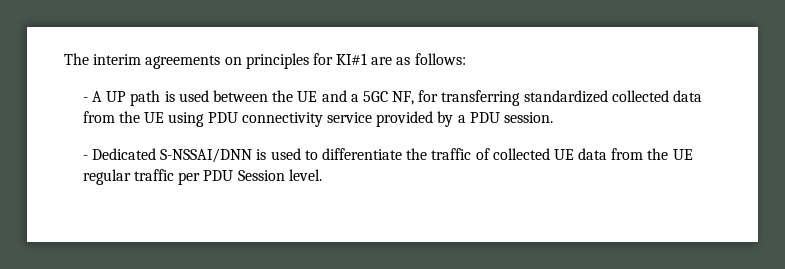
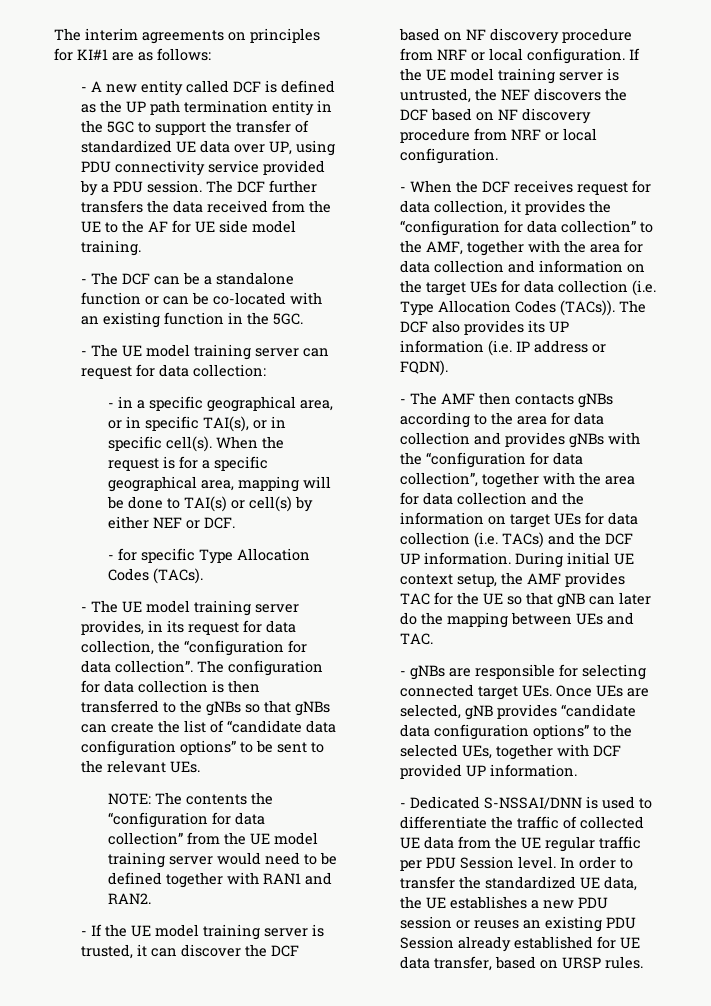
- - A UP path is used between the UE and a 5GC NF, for transferring standardized collected data from the UE using PDU connectivity service provided by a PDU session.
+ - A new entity called DCF is defined as the UP path termination entity in the 5GC to support the transfer of standardized UE data over UP, using PDU connectivity service provided by a PDU session. The DCF further transfers the data received from the UE to the AF for UE side model training.
+ - The DCF can be a standalone function or can be co-located with an existing function in the 5GC.
+ - The UE model training server can request for data collection:
+ - in a specific geographical area, or in specific TAI(s), or in specific cell(s). When the request is for a specific geographical area, mapping will be done to TAI(s) or cell(s) by either NEF or DCF.
+ - for specific Type Allocation Codes (TACs).
+ - The UE model training server provides, in its request for data collection, the “configuration for data collection”. The configuration for data collection is then transferred to the gNBs so that gNBs can create the list of “candidate data configuration options” to be sent to the relevant UEs.
+ NOTE: The contents the “configuration for data collection” from the UE model training server would need to be defined together with RAN1 and RAN2.
+ - If the UE model training server is trusted, it can discover the DCF based on NF discovery procedure from NRF or local configuration. If the UE model training server is untrusted, the NEF discovers the DCF based on NF discovery procedure from NRF or local configuration.
+ - When the DCF receives request for data collection, it provides the “configuration for data collection” to the AMF, together with the area for data collection and information on the target UEs for data collection (i.e. Type Allocation Codes (TACs)). The DCF also provides its UP information (i.e. IP address or FQDN).
+ - The AMF then contacts gNBs according to the area for data collection and provides gNBs with the “configuration for data collection”, together with the area for data collection and the information on target UEs for data collection (i.e. TACs) and the DCF UP information. During initial UE context setup, the AMF provides TAC for the UE so that gNB can later do the mapping between UEs and TAC.
+ - gNBs are responsible for selecting connected target UEs. Once UEs are selected, gNB provides “candidate data configuration options” to the selected UEs, together with DCF provided UP information.
+ In order to transfer the standardized UE data, the UE establishes a new PDU session or reuses an existing PDU Session already established for UE data transfer, based on URSP rules.

